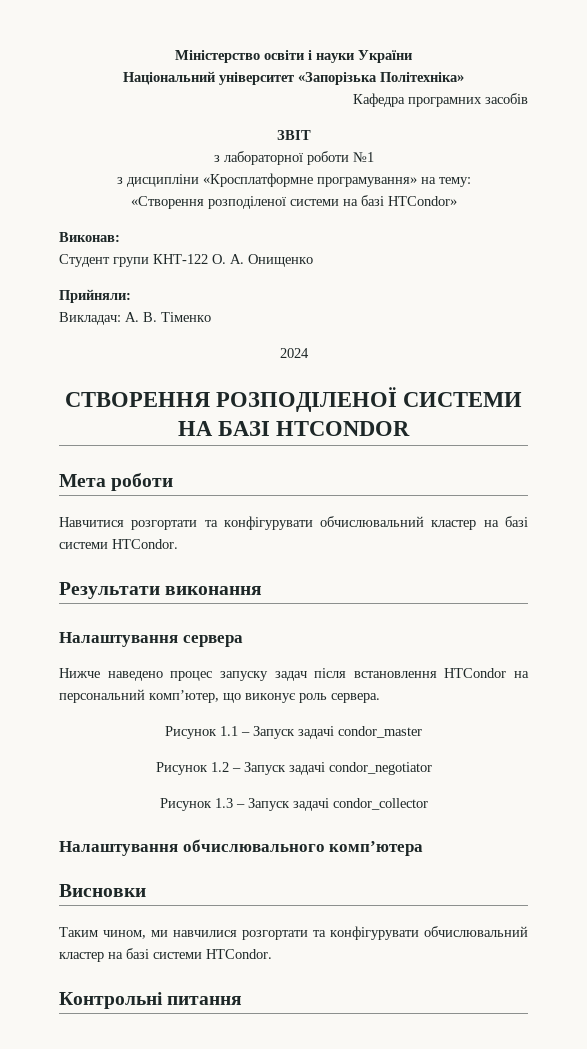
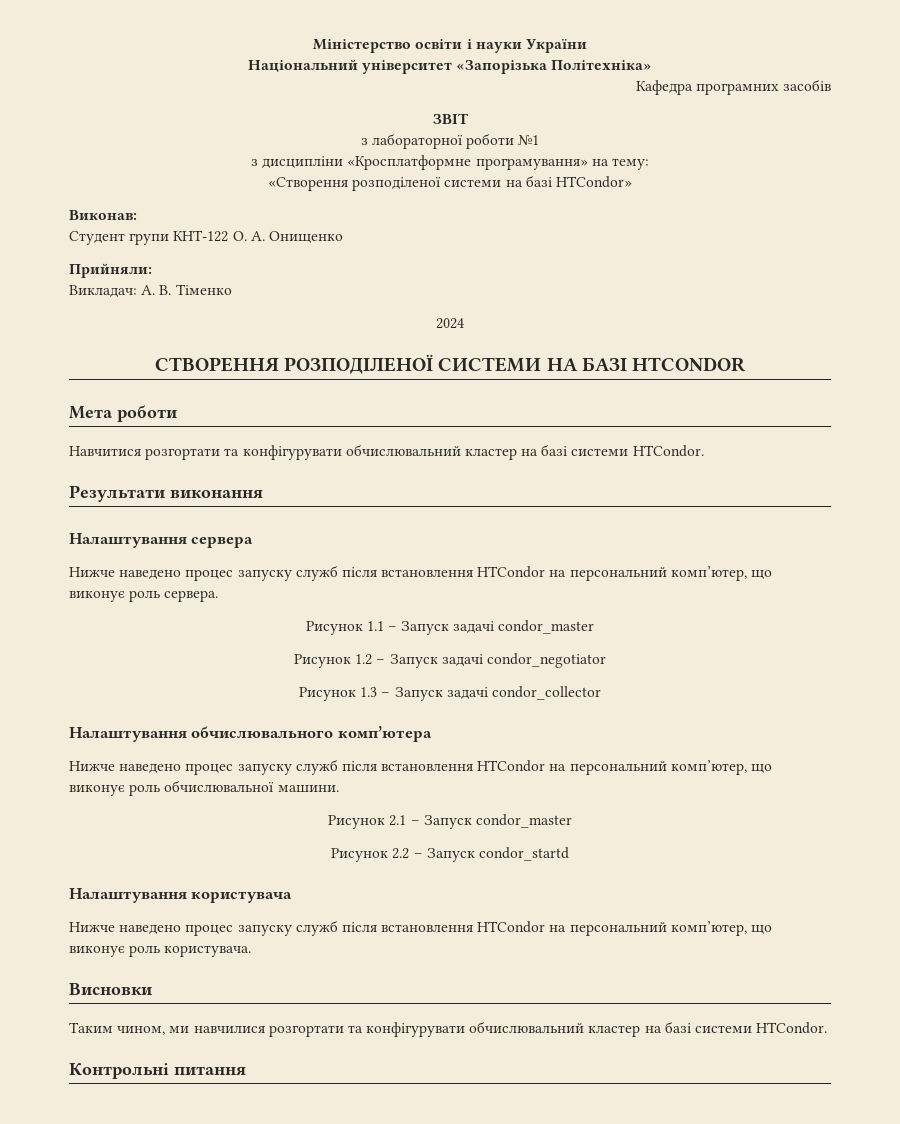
- Нижче наведено процес запуску задач після встановлення HTCondor на персональний комп’ютер, що виконує роль сервера.
+ Нижче наведено процес запуску служб після встановлення HTCondor на персональний комп’ютер, що виконує роль сервера.
+ Нижче наведено процес запуску служб після встановлення HTCondor на персональний комп’ютер, що виконує роль обчислювальної машини.
+ Рисунок 2.1 – Запуск condor_master
+ Рисунок 2.2 – Запуск condor_startd
+ Налаштування користувача
+ Нижче наведено процес запуску служб після встановлення HTCondor на персональний комп’ютер, що виконує роль користувача.

